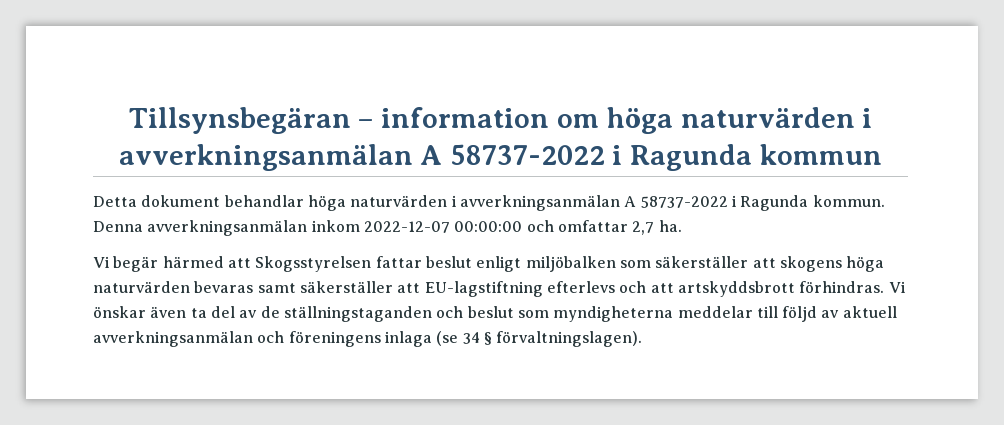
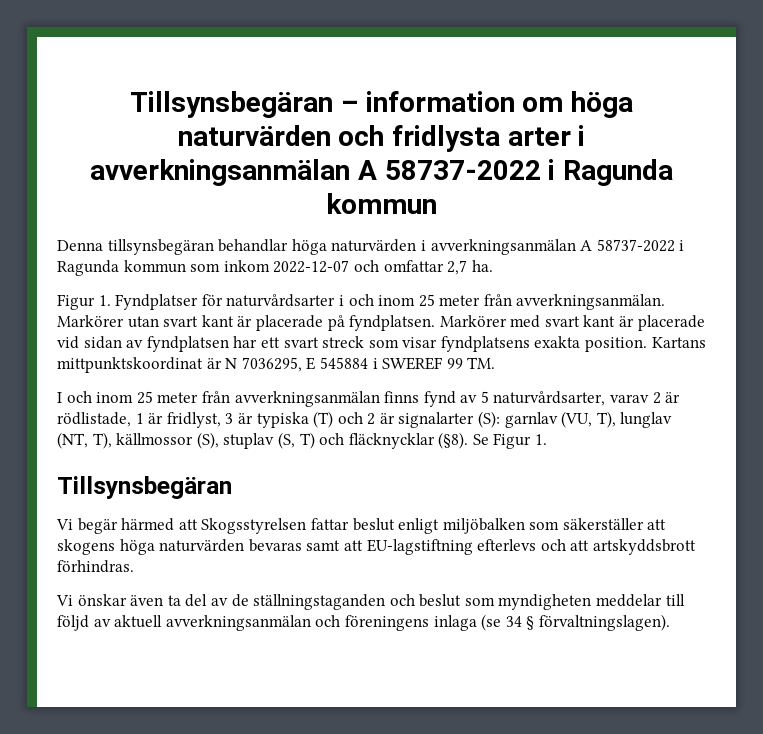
- Tillsynsbegäran – information om höga naturvärden i avverkningsanmälan A 58737-2022 i Ragunda kommun
- Detta dokument behandlar höga naturvärden i avverkningsanmälan A 58737-2022 i Ragunda kommun. Denna avverkningsanmälan inkom 2022-12-07 00:00:00 och omfattar 2,7 ha.
+ Tillsynsbegäran – information om höga naturvärden och fridlysta arter i avverkningsanmälan A 58737-2022 i Ragunda kommun
+ Denna tillsynsbegäran behandlar höga naturvärden i avverkningsanmälan A 58737-2022 i Ragunda kommun som inkom 2022-12-07 och omfattar 2,7 ha.
+ Figur 1. Fyndplatser för naturvårdsarter i och inom 25 meter från avverkningsanmälan. Markörer utan svart kant är placerade på fyndplatsen. Markörer med svart kant är placerade vid sidan av fyndplatsen har ett svart streck som visar fyndplatsens exakta position. Kartans mittpunktskoordinat är N 7036295, E 545884 i SWEREF 99 TM.
+ I och inom 25 meter från avverkningsanmälan finns fynd av 5 naturvårdsarter, varav 2 är rödlistade, 1 är fridlyst, 3 är typiska (T) och 2 är signalarter (S): garnlav (VU, T), lunglav (NT, T), källmossor (S), stuplav (S, T) och fläcknycklar (§8). Se Figur 1.
+ Tillsynsbegäran
- Vi begär härmed att Skogsstyrelsen fattar beslut enligt miljöbalken som säkerställer att skogens höga naturvärden bevaras samt säkerställer att EU-lagstiftning efterlevs och att artskyddsbrott förhindras. Vi önskar även ta del av de ställningstaganden och beslut som myndigheterna meddelar till följd av aktuell avverkningsanmälan och föreningens inlaga (se 34 § förvaltningslagen).
+ Vi begär härmed att Skogsstyrelsen fattar beslut enligt miljöbalken som säkerställer att skogens höga naturvärden bevaras samt att EU-lagstiftning efterlevs och att artskyddsbrott förhindras.
+ Vi önskar även ta del av de ställningstaganden och beslut som myndigheten meddelar till följd av aktuell avverkningsanmälan och föreningens inlaga (se 34 § förvaltningslagen).

